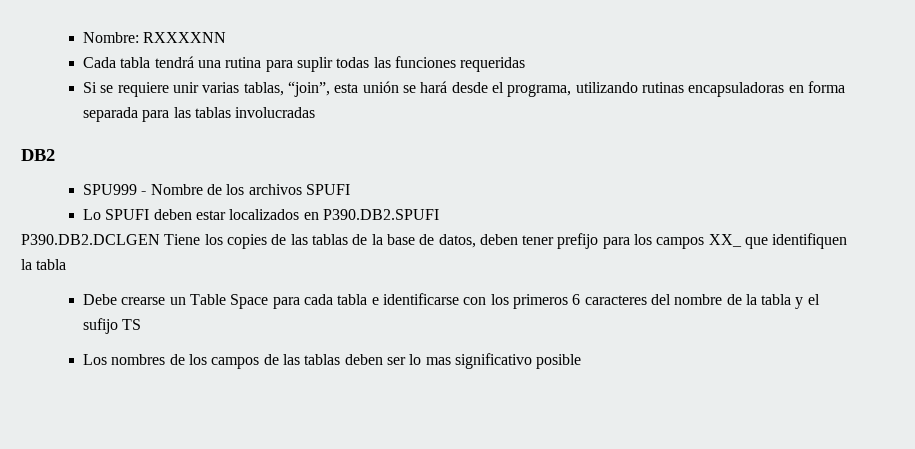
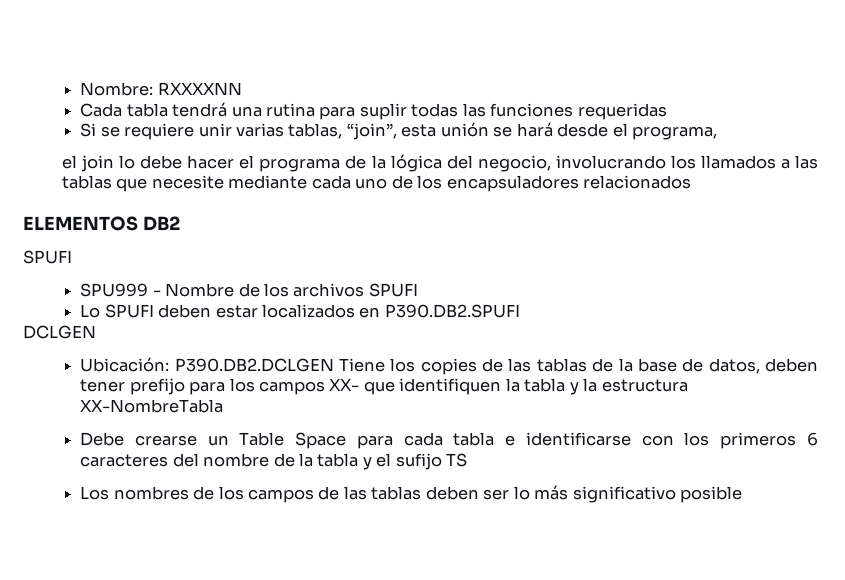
- Si se requiere unir varias tablas, “join”, esta unión se hará desde el programa, utilizando rutinas encapsuladoras en forma separada para las tablas involucradas
- DB2
+ Si se requiere unir varias tablas, “join”, esta unión se hará desde el programa,
+ el join lo debe hacer el programa de la lógica del negocio, involucrando los llamados a las tablas que necesite mediante cada uno de los encapsuladores relacionados
+ ELEMENTOS DB2
+ SPUFI
- P390.DB2.DCLGEN Tiene los copies de las tablas de la base de datos, deben tener prefijo para los campos XX_ que identifiquen la tabla
+ DCLGEN
+ Ubicación: P390.DB2.DCLGEN Tiene los copies de las tablas de la base de datos, deben tener prefijo para los campos XX- que identifiquen la tabla y la estructura XX-NombreTabla
- Los nombres de los campos de las tablas deben ser lo mas significativo posible
+ Los nombres de los campos de las tablas deben ser lo más significativo posible

